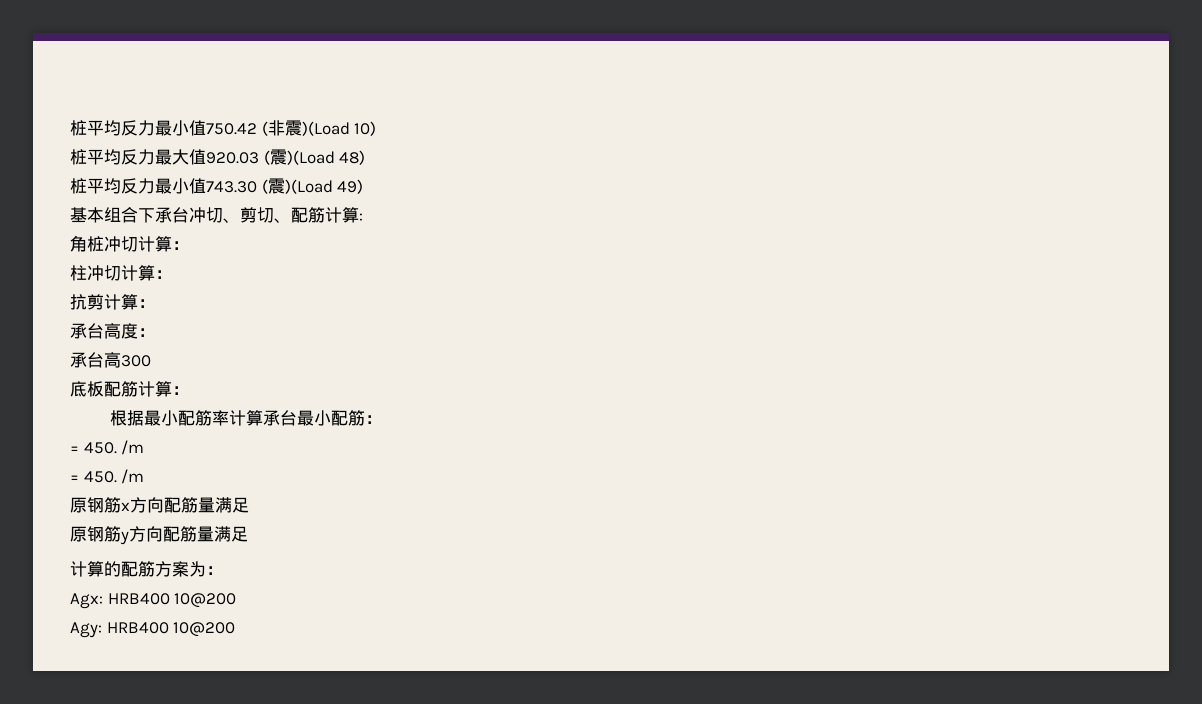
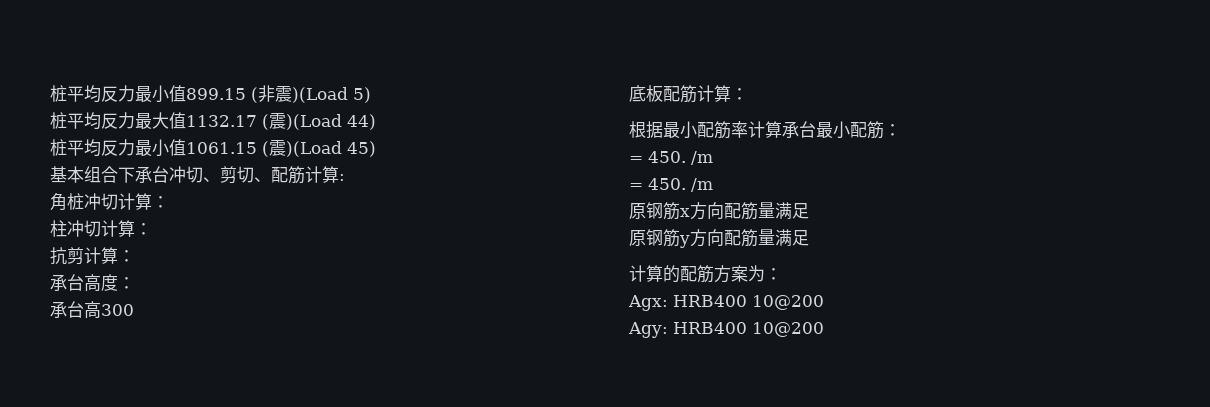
- 桩平均反力最小值750.42 (非震)(Load 10)
+ 桩平均反力最小值899.15 (非震)(Load 5)
- 桩平均反力最大值920.03 (震)(Load 48)
- 桩平均反力最小值743.30 (震)(Load 49)
+ 桩平均反力最大值1132.17 (震)(Load 44)
+ 桩平均反力最小值1061.15 (震)(Load 45)

